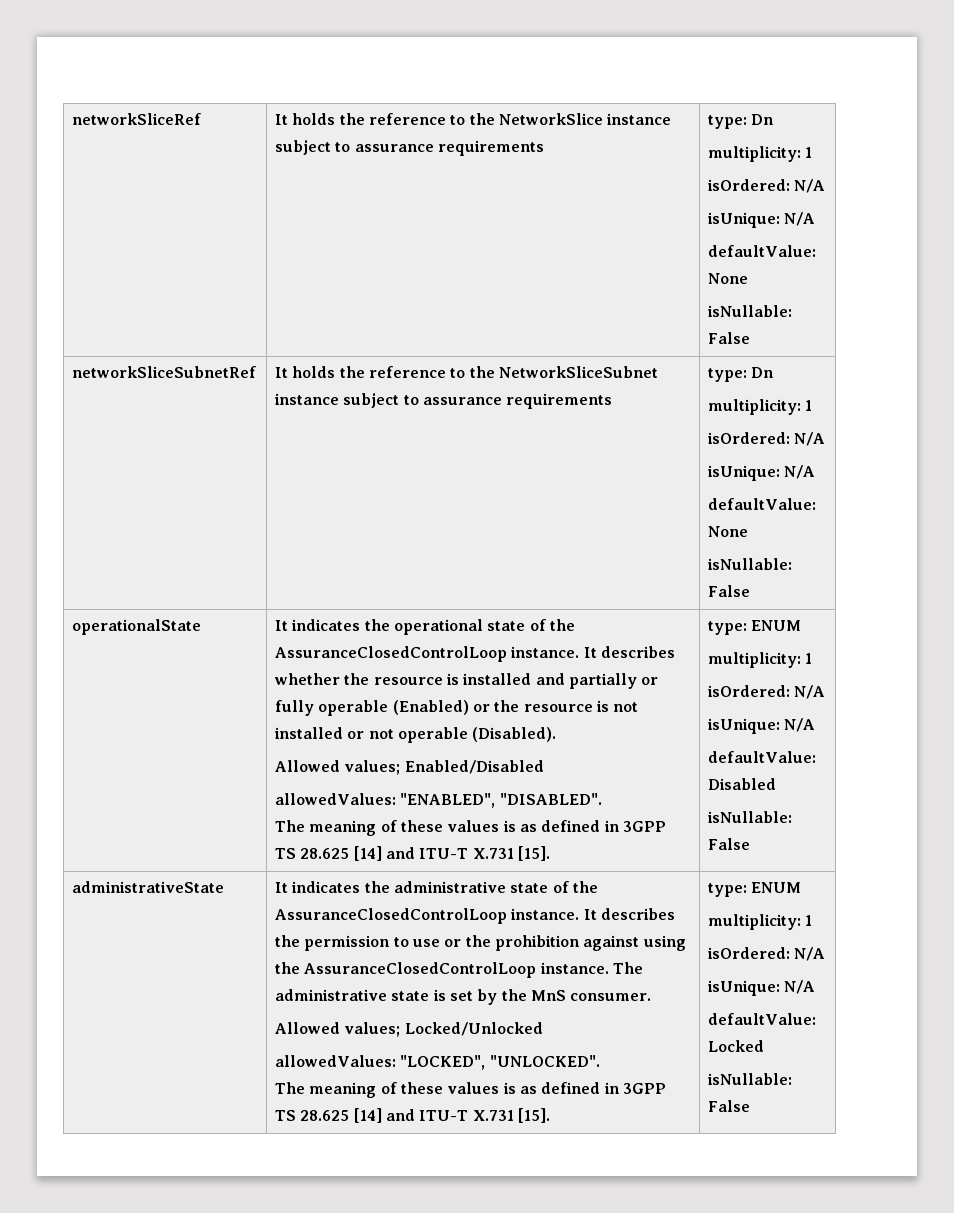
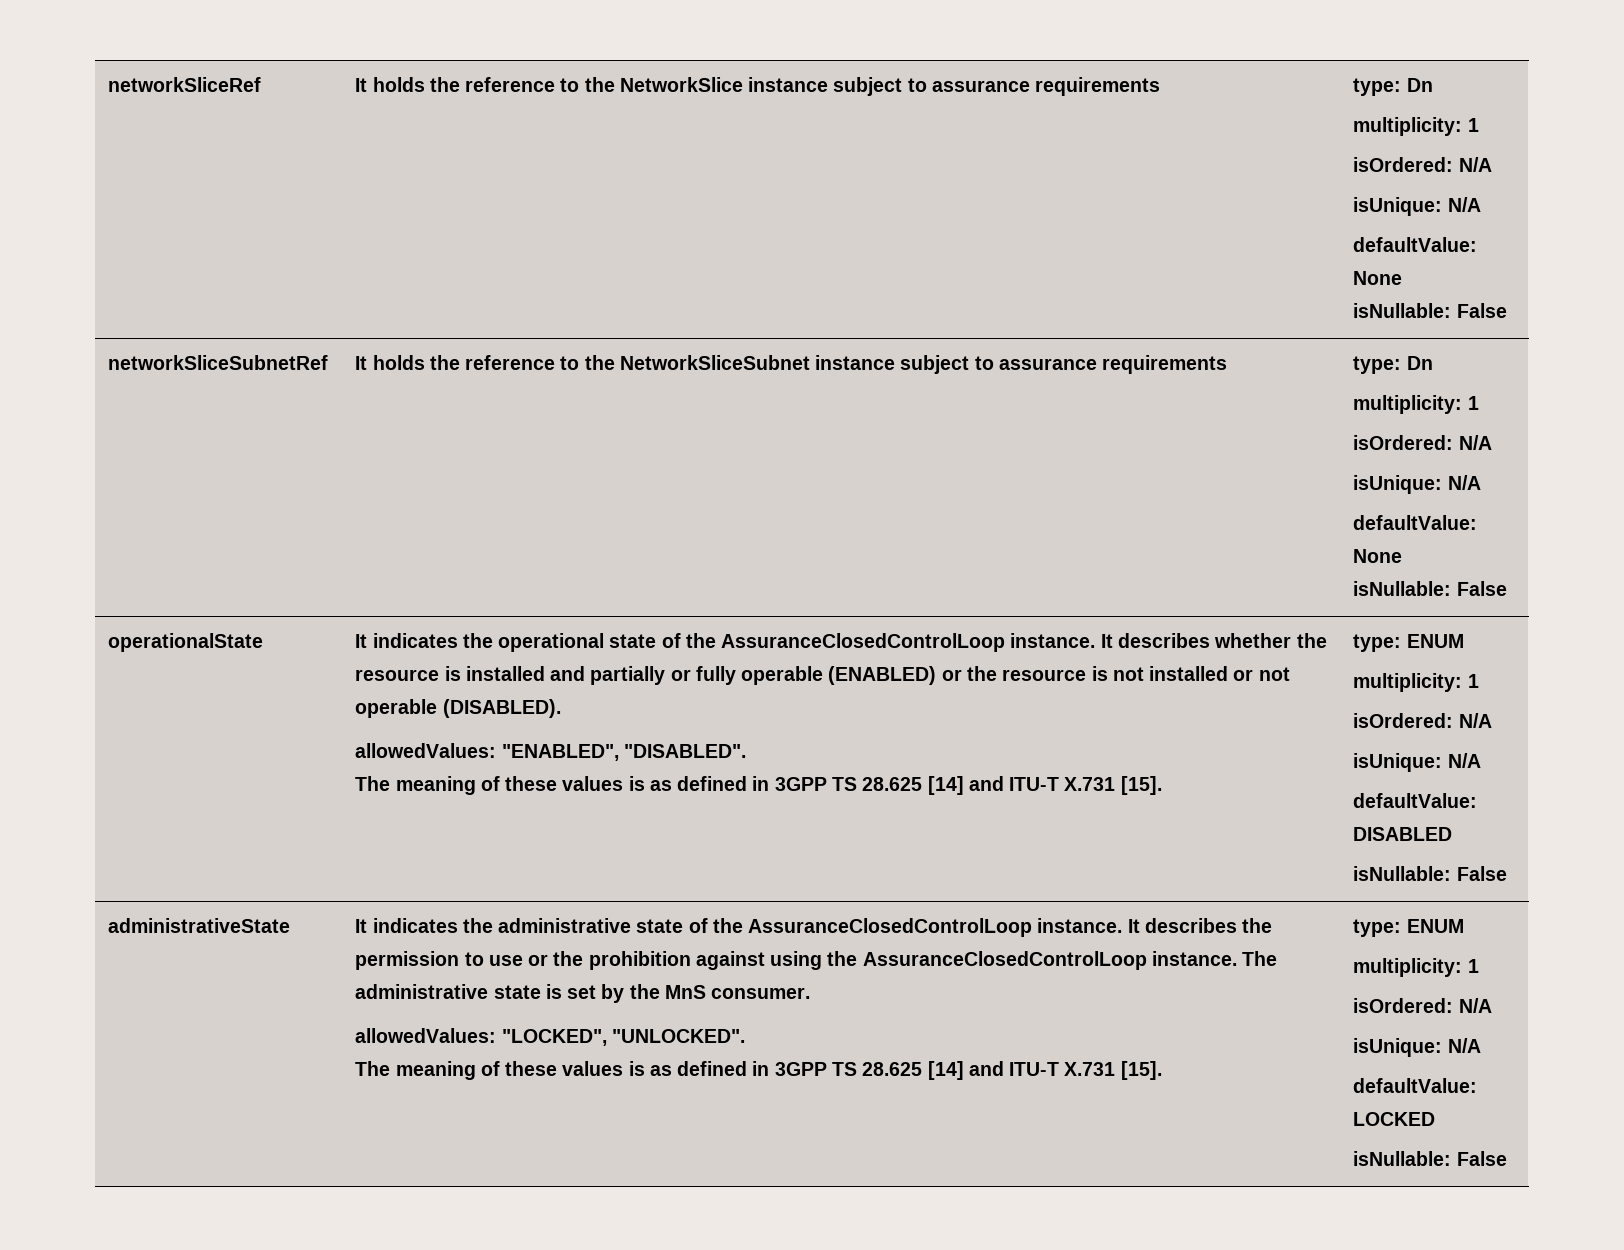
- It describes whether the resource is installed and partially or fully operable (Enabled) or the resource is not installed or not operable (Disabled).
- Allowed values; Enabled/Disabled
+ It describes whether the resource is installed and partially or fully operable (ENABLED) or the resource is not installed or not operable (DISABLED).
- defaultValue: Disabled
+ defaultValue: DISABLED
- Allowed values; Locked/Unlocked
- defaultValue: Locked
+ defaultValue: LOCKED

